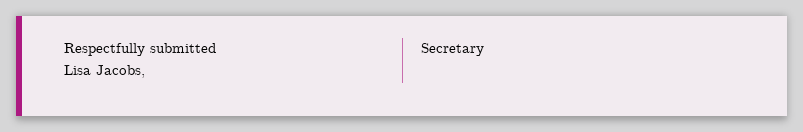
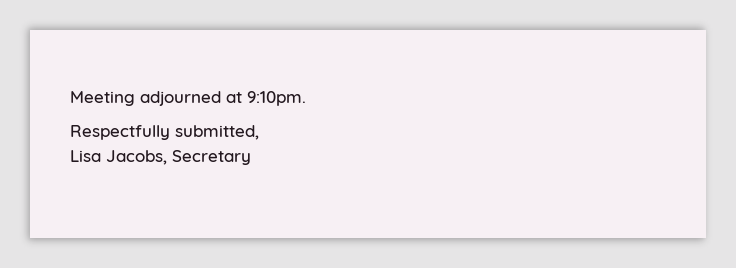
- Respectfully submitted
+ Meeting adjourned at 9:10pm.
+ Respectfully submitted,
- Lisa Jacobs,
- Secretary
+ Lisa Jacobs, Secretary

